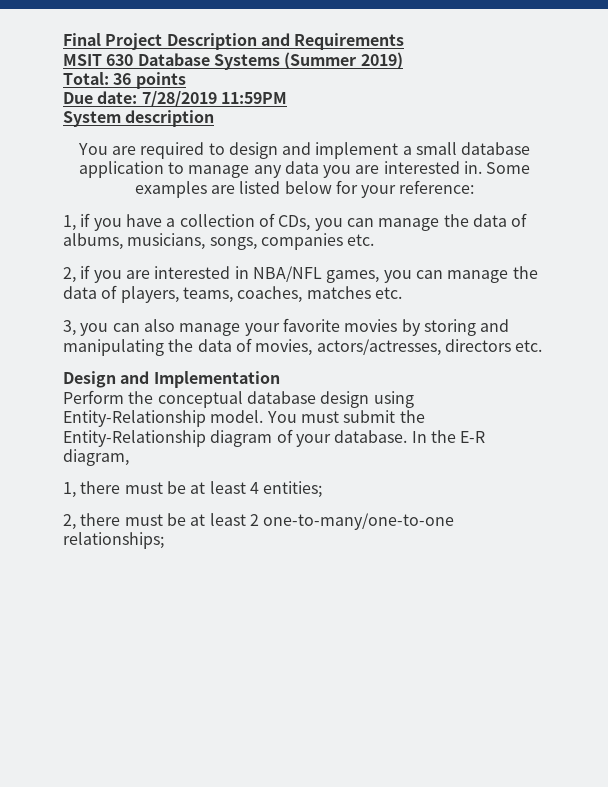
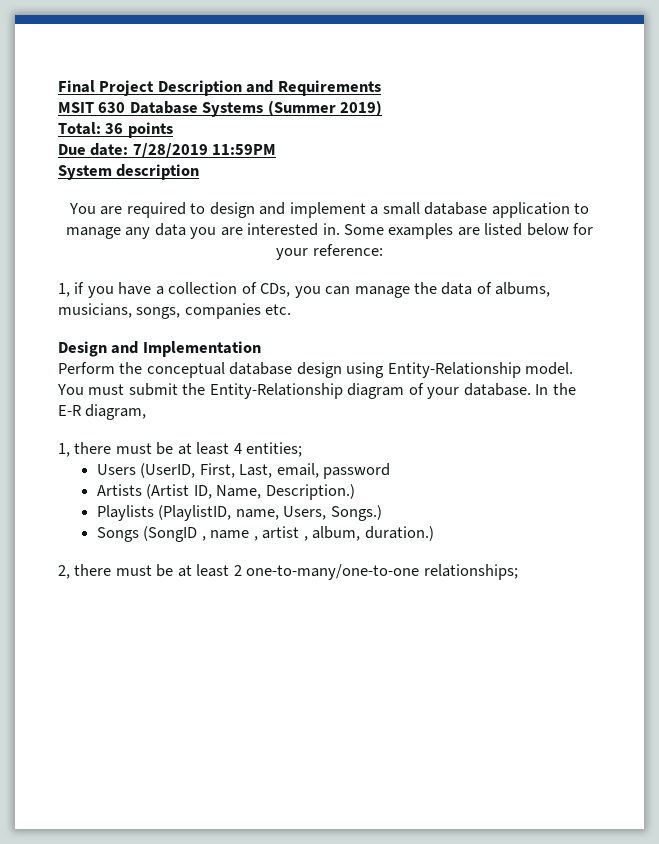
- 2, if you are interested in NBA/NFL games, you can manage the data of players, teams, coaches, matches etc.
- 3, you can also manage your favorite movies by storing and manipulating the data of movies, actors/actresses, directors etc.
+ Users (UserID, First, Last, email, password
+ Artists (Artist ID, Name, Description.)
+ Playlists (PlaylistID, name, Users, Songs.)
+ Songs (SongID , name , artist , album, duration.)

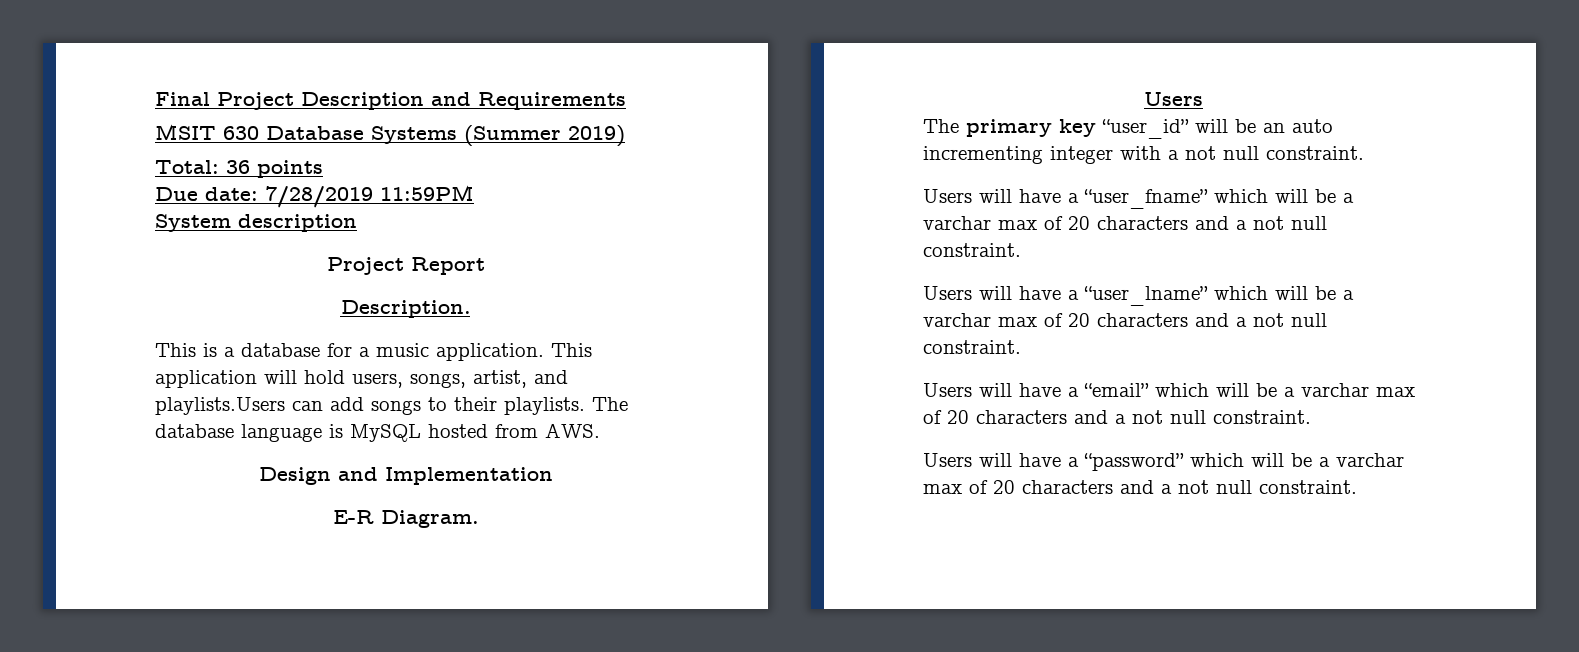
- You are required to design and implement a small database application to manage any data you are interested in. Some examples are listed below for your reference:
- 1, if you have a collection of CDs, you can manage the data of albums, musicians, songs, companies etc.
+ Project Report
+ Description.
+ This is a database for a music application. This application will hold users, songs, artist, and playlists.Users can add songs to their playlists. The database language is MySQL hosted from AWS.
  Design and Implementation
- Perform the conceptual database design using Entity-Relationship model. You must submit the Entity-Relationship diagram of your database. In the E-R diagram,
- 1, there must be at least 4 entities;
- Users (UserID, First, Last, email, password
- Artists (Artist ID, Name, Description.)
- Playlists (PlaylistID, name, Users, Songs.)
- Songs (SongID , name , artist , album, duration.)
- 2, there must be at least 2 one-to-many/one-to-one relationships;
+ E-R Diagram.
+ Users
+ The primary key “user_id” will be an auto incrementing integer with a not null constraint.
+ Users will have a “user_fname” which will be a varchar max of 20 characters and a not null constraint.
+ Users will have a “user_lname” which will be a varchar max of 20 characters and a not null constraint.
+ Users will have a “email” which will be a varchar max of 20 characters and a not null constraint.
+ Users will have a “password” which will be a varchar max of 20 characters and a not null constraint.

